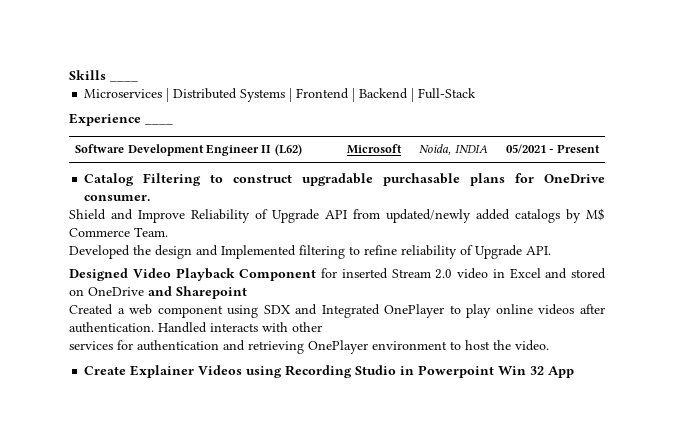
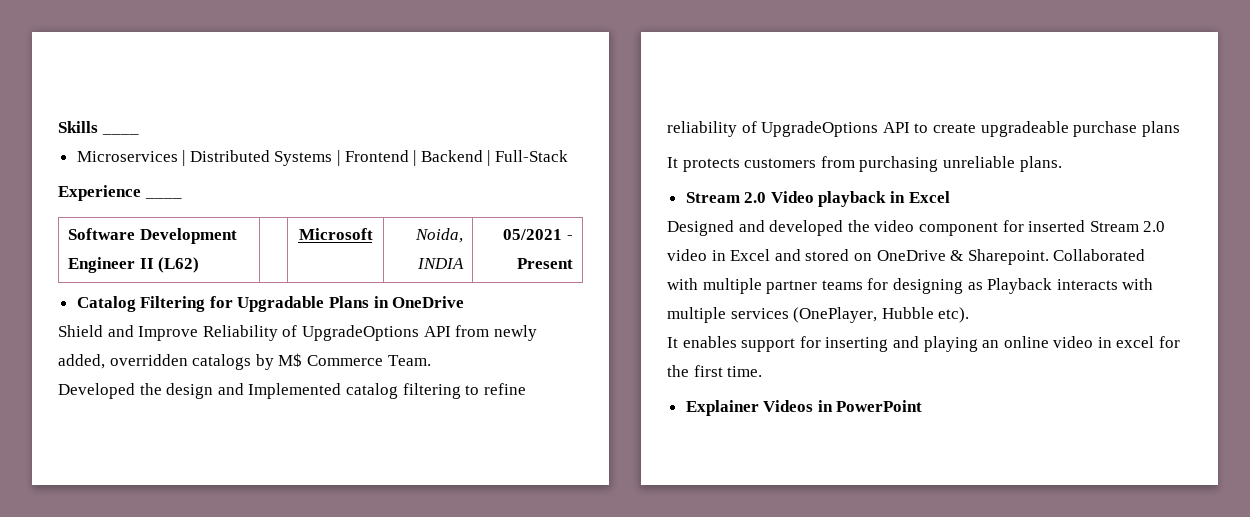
- Catalog Filtering to construct upgradable purchasable plans for OneDrive consumer.
+ Catalog Filtering for Upgradable Plans in OneDrive
- Shield and Improve Reliability of Upgrade API from updated/newly added catalogs by M$ Commerce Team.
+ Shield and Improve Reliability of UpgradeOptions API from newly added, overridden catalogs by M$ Commerce Team.
- Developed the design and Implemented filtering to refine reliability of Upgrade API.
- Designed Video Playback Component for inserted Stream 2.0 video in Excel and stored on OneDrive and Sharepoint
- Created a web component using SDX and Integrated OnePlayer to play online videos after authentication. Handled interacts with other
- services for authentication and retrieving OnePlayer environment to host the video.
- Create Explainer Videos using Recording Studio in Powerpoint Win 32 App
+ Developed the design and Implemented catalog filtering to refine reliability of UpgradeOptions API to create upgradeable purchase plans
+ It protects customers from purchasing unreliable plans.
+ Stream 2.0 Video playback in Excel
+ Designed and developed the video component for inserted Stream 2.0 video in Excel and stored on OneDrive & Sharepoint. Collaborated
+ with multiple partner teams for designing as Playback interacts with multiple services (OnePlayer, Hubble etc).
+ It enables support for inserting and playing an online video in excel for the first time.
+ Explainer Videos in PowerPoint

